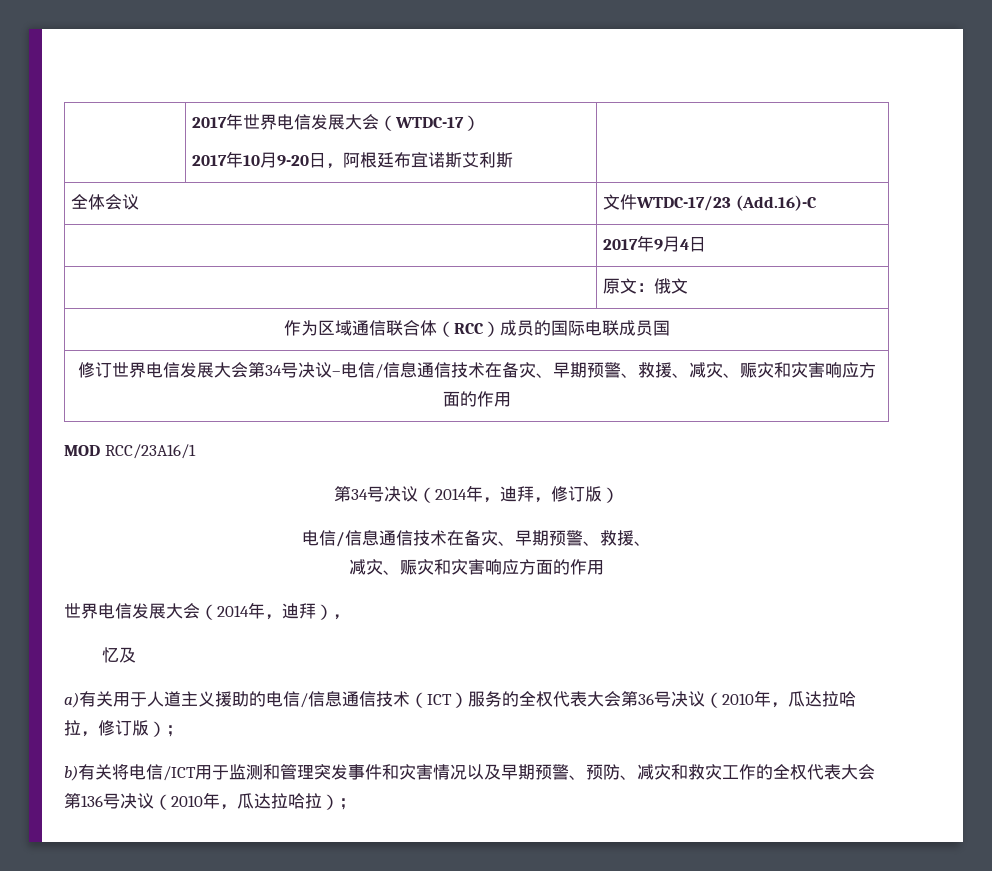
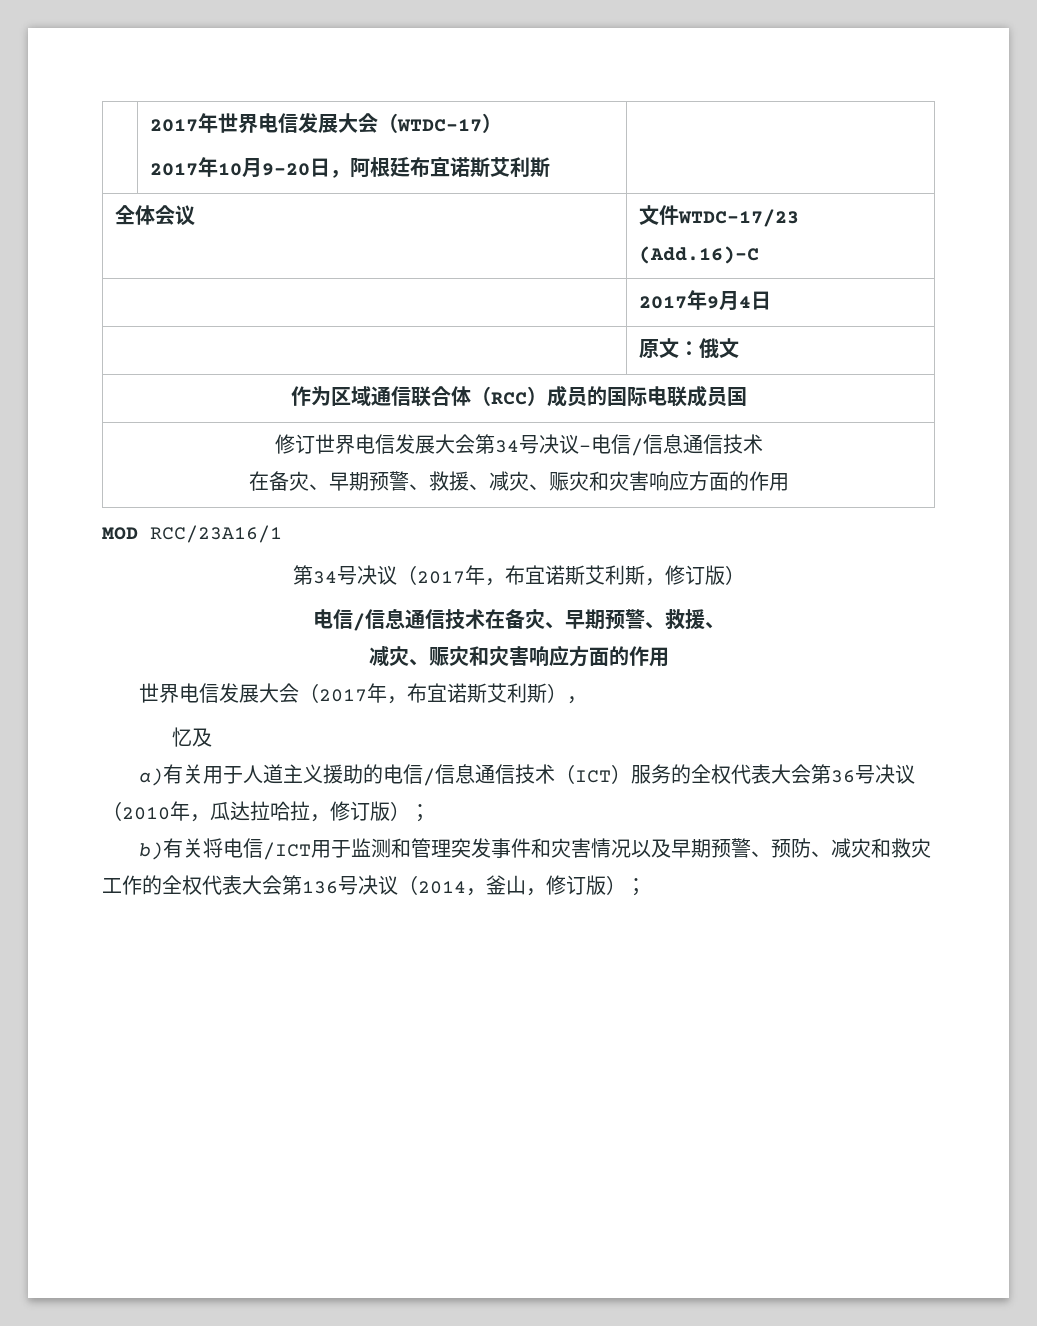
- 修订世界电信发展大会第34号决议–电信/信息通信技术在备灾、早期预警、救援、减灾、赈灾和灾害响应方面的作用
+ 修订世界电信发展大会第34号决议–电信/信息通信技术
+ 在备灾、早期预警、救援、减灾、赈灾和灾害响应方面的作用
- 第34号决议（2014年，迪拜，修订版）
+ 第34号决议（2017年，布宜诺斯艾利斯，修订版）
- 世界电信发展大会（2014年，迪拜），
+ 世界电信发展大会（2017年，布宜诺斯艾利斯），
- b)有关将电信/ICT用于监测和管理突发事件和灾害情况以及早期预警、预防、减灾和救灾工作的全权代表大会第136号决议（2010年，瓜达拉哈拉）；
+ b)有关将电信/ICT用于监测和管理突发事件和灾害情况以及早期预警、预防、减灾和救灾工作的全权代表大会第136号决议（2014，釜山，修订版）；

